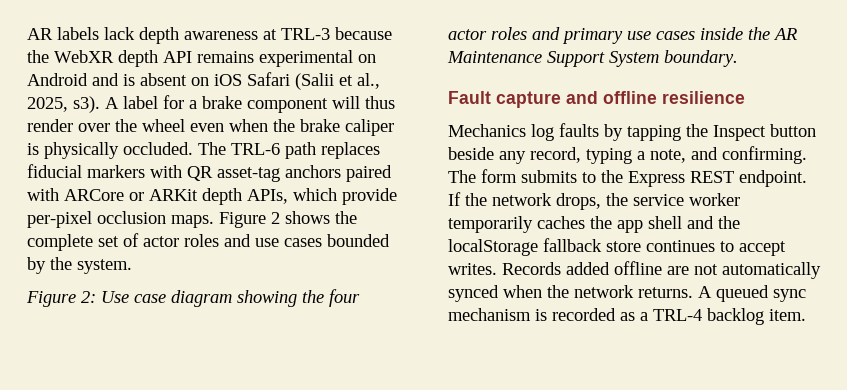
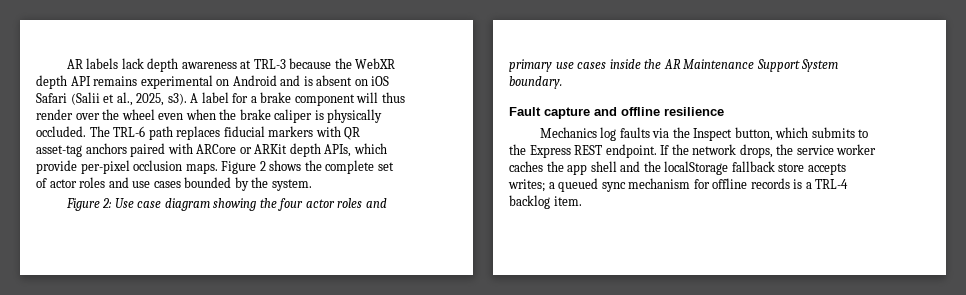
- Mechanics log faults by tapping the Inspect button beside any record, typing a note, and confirming. The form submits to the Express REST endpoint.
+ Mechanics log faults via the Inspect button, which submits to the Express REST endpoint.
- If the network drops, the service worker temporarily caches the app shell and the localStorage fallback store continues to accept writes. Records added offline are not automatically synced when the network returns. A queued sync mechanism is recorded as a TRL-4 backlog item.
+ If the network drops, the service worker caches the app shell and the localStorage fallback store accepts writes; a queued sync mechanism for offline records is a TRL-4 backlog item.

